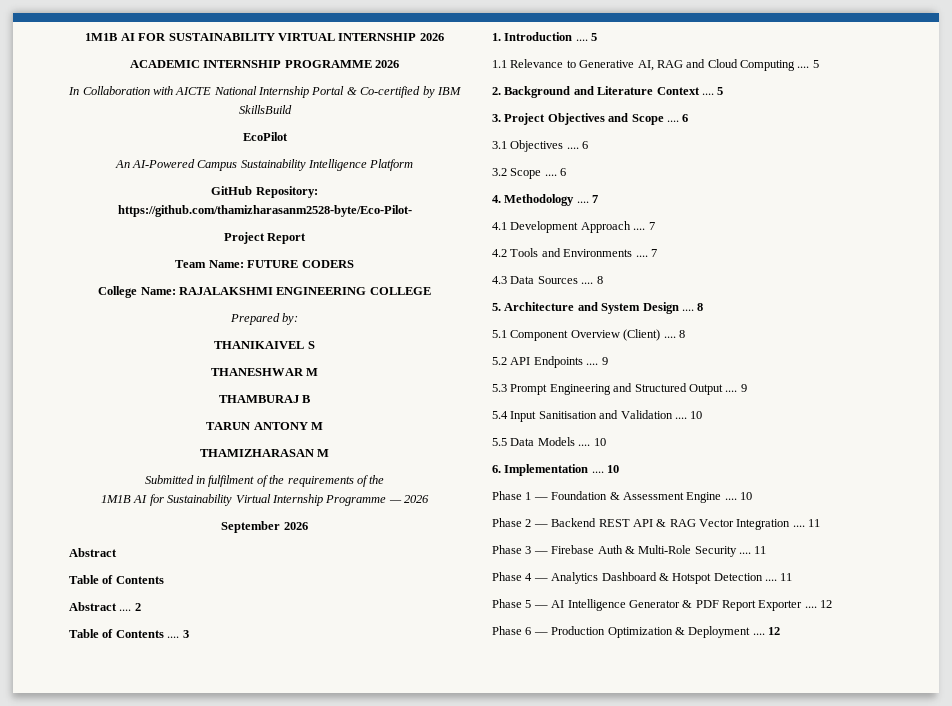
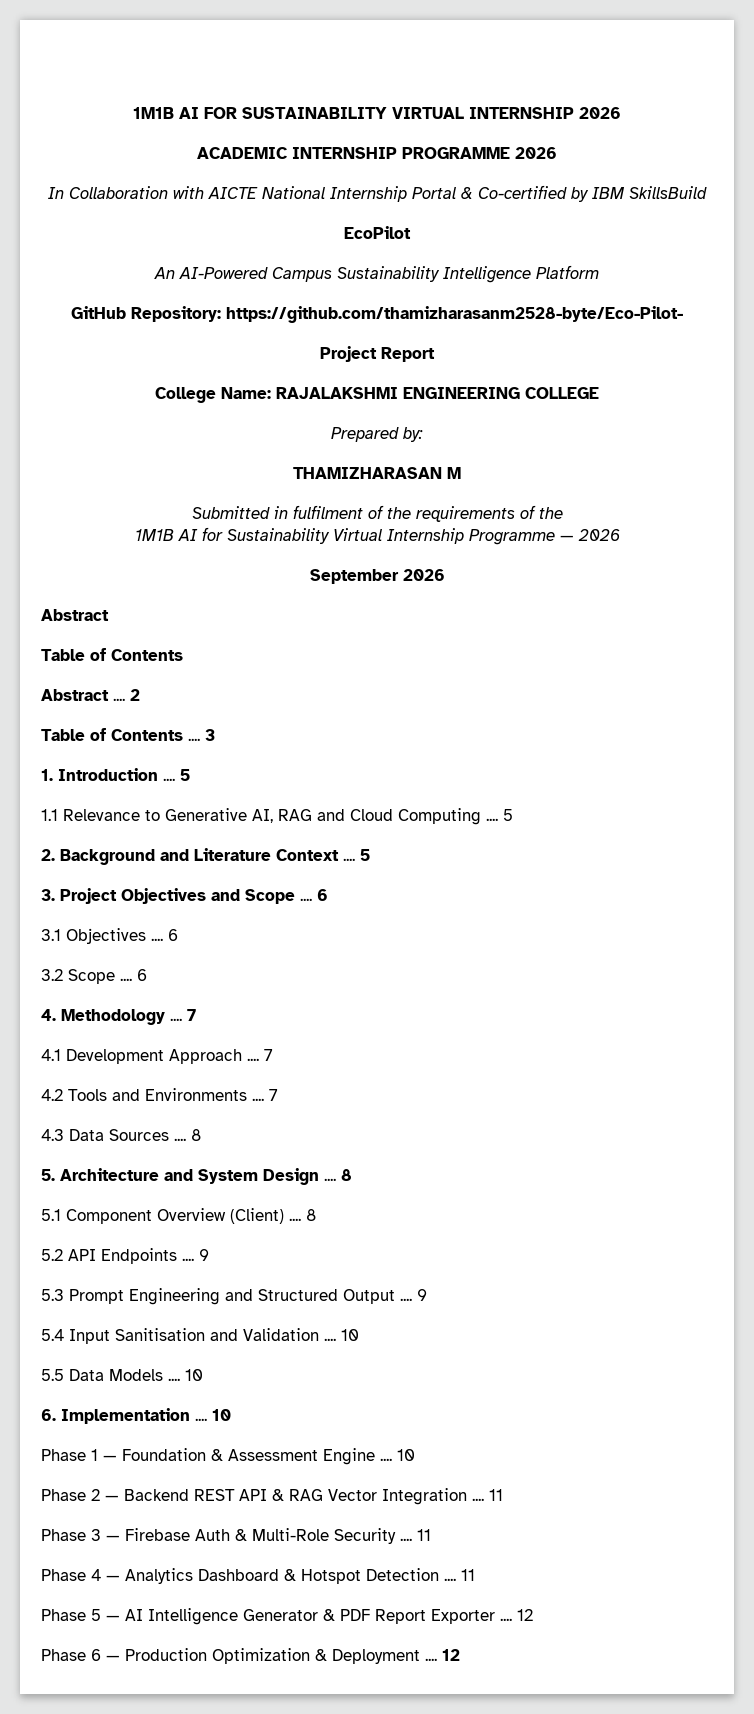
- Team Name: FUTURE CODERS
- THANIKAIVEL S
- THANESHWAR M
- THAMBURAJ B
- TARUN ANTONY M

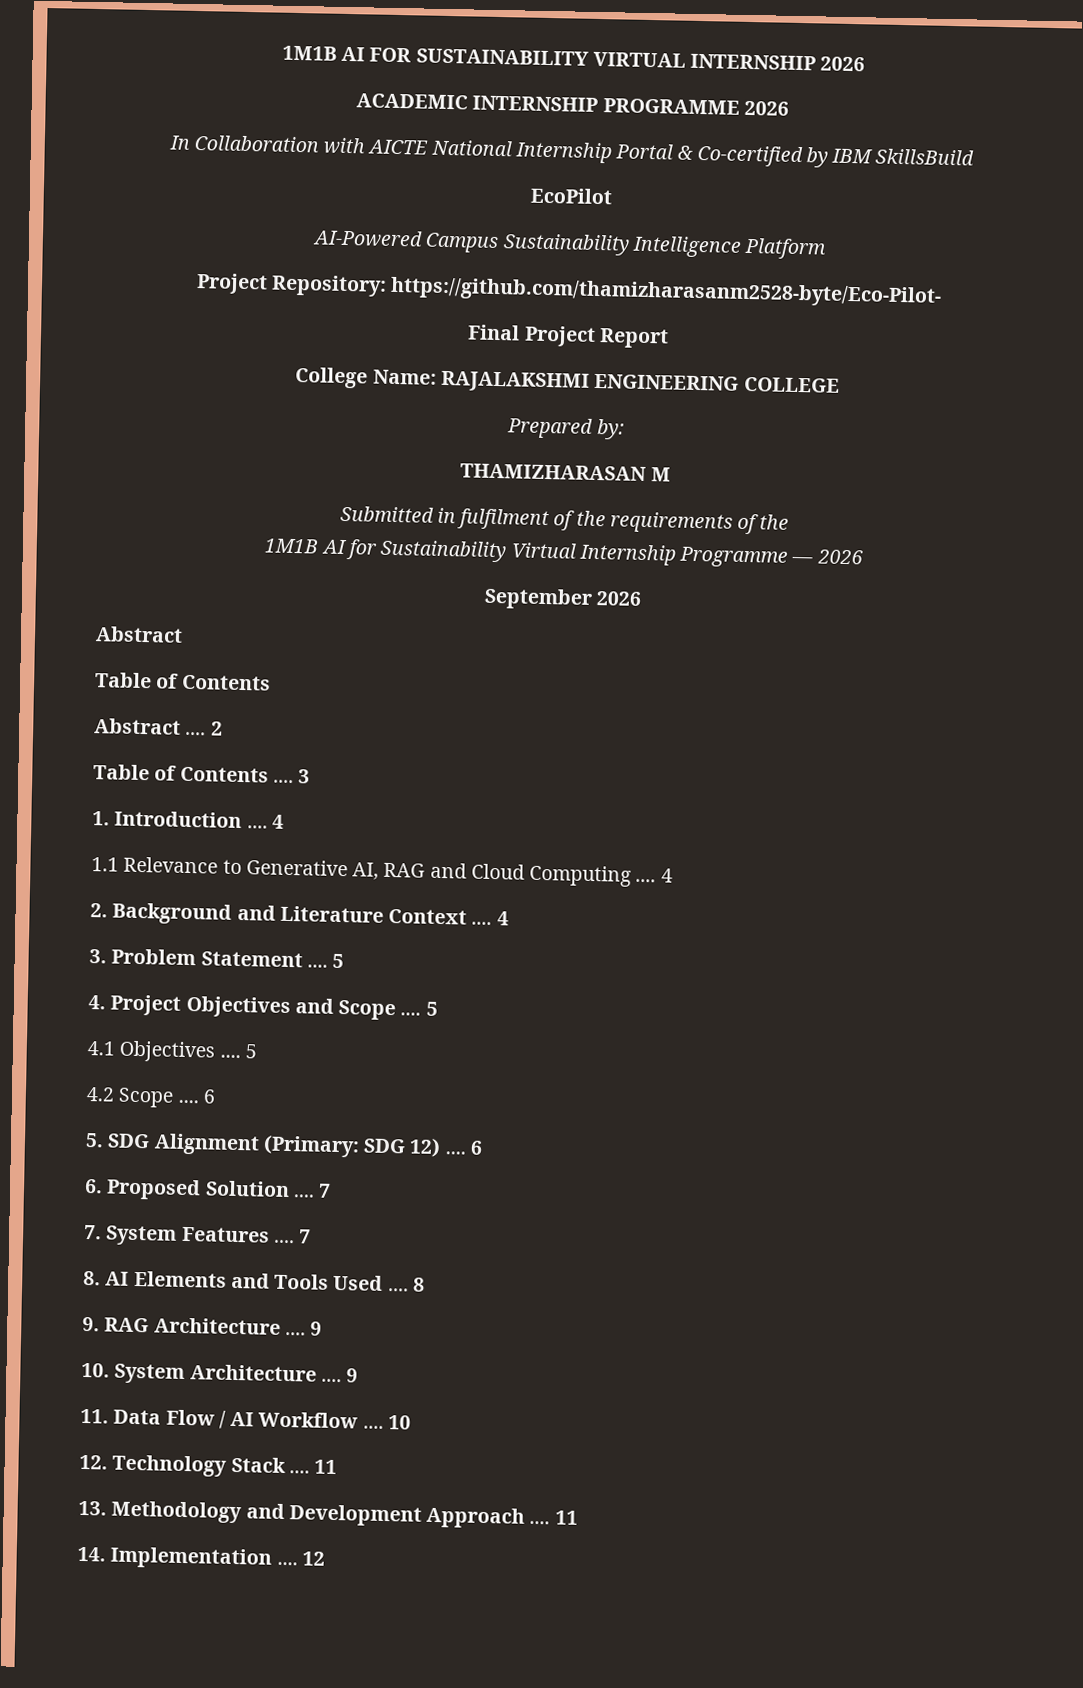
- An AI-Powered Campus Sustainability Intelligence Platform
+ AI-Powered Campus Sustainability Intelligence Platform
- GitHub Repository: https://github.com/thamizharasanm2528-byte/Eco-Pilot-
+ Project Repository: https://github.com/thamizharasanm2528-byte/Eco-Pilot-
- Project Report
+ Final Project Report
- 1. Introduction .... 5
+ 1. Introduction .... 4
- 1.1 Relevance to Generative AI, RAG and Cloud Computing .... 5
+ 1.1 Relevance to Generative AI, RAG and Cloud Computing .... 4
- 2. Background and Literature Context .... 5
- 3. Project Objectives and Scope .... 6
- 3.1 Objectives .... 6
- 3.2 Scope .... 6
- 4. Methodology .... 7
- 4.1 Development Approach .... 7
- 4.2 Tools and Environments .... 7
- 4.3 Data Sources .... 8
- 5. Architecture and System Design .... 8
- 5.1 Component Overview (Client) .... 8
- 5.2 API Endpoints .... 9
- 5.3 Prompt Engineering and Structured Output .... 9
- 5.4 Input Sanitisation and Validation .... 10
- 5.5 Data Models .... 10
- 6. Implementation .... 10
- Phase 1 — Foundation & Assessment Engine .... 10
- Phase 2 — Backend REST API & RAG Vector Integration .... 11
- Phase 3 — Firebase Auth & Multi-Role Security .... 11
- Phase 4 — Analytics Dashboard & Hotspot Detection .... 11
- Phase 5 — AI Intelligence Generator & PDF Report Exporter .... 12
- Phase 6 — Production Optimization & Deployment ....
+ 2. Background and Literature Context .... 4
+ 3. Problem Statement .... 5
+ 4. Project Objectives and Scope .... 5
+ 4.1 Objectives .... 5
+ 4.2 Scope .... 6
+ 5. SDG Alignment (Primary: SDG 12) .... 6
+ 6. Proposed Solution .... 7
+ 7. System Features .... 7
+ 8. AI Elements and Tools Used .... 8
+ 9. RAG Architecture .... 9
+ 10. System Architecture .... 9
+ 11. Data Flow / AI Workflow .... 10
+ 12. Technology Stack .... 11
+ 13. Methodology and Development Approach .... 11
+ 14. Implementation ....

